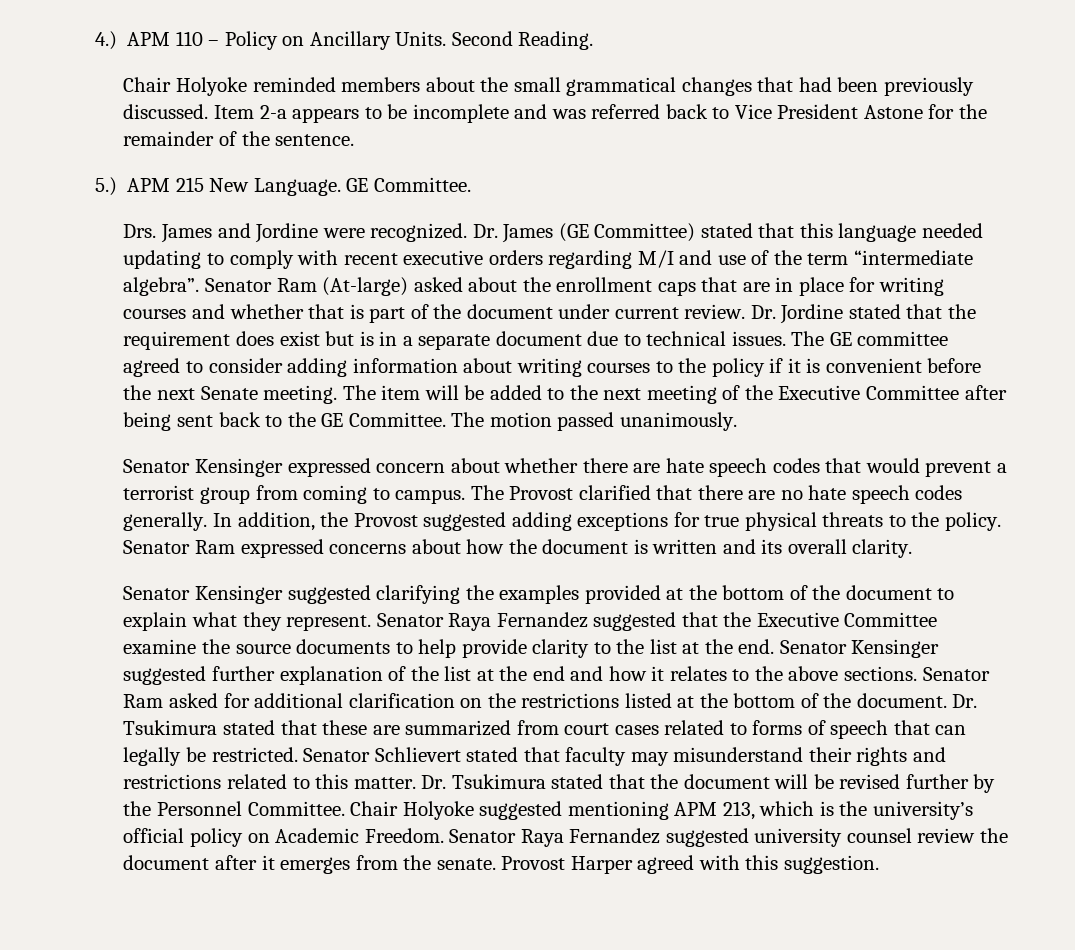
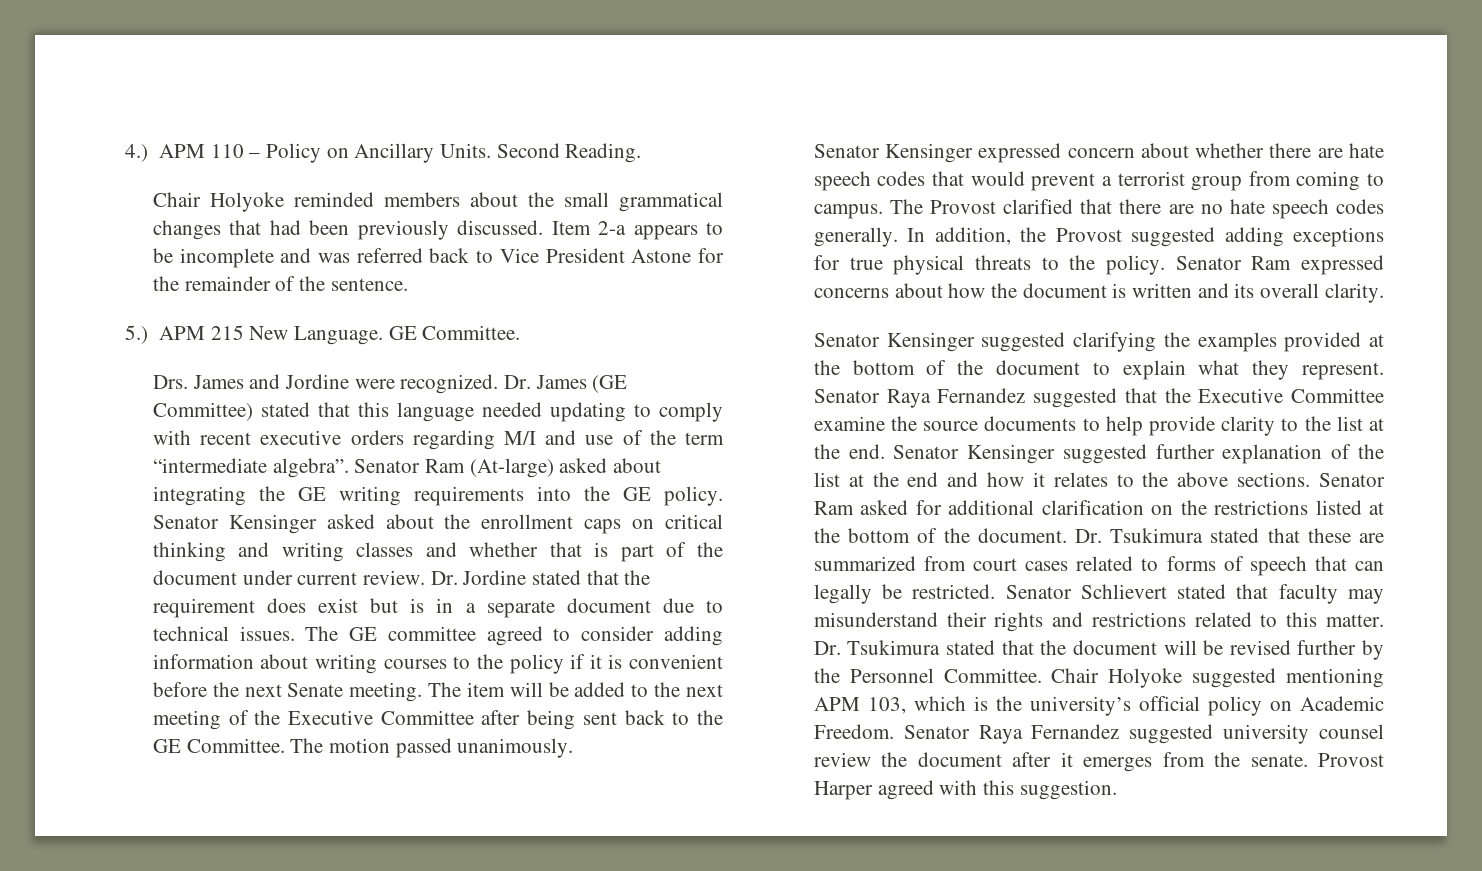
- Senator Ram (At-large) asked about the enrollment caps that are in place for writing courses and whether that is part of the document under current review.
+ Senator Ram (At-large) asked about integrating the GE writing requirements into the GE policy. Senator Kensinger asked about the enrollment caps on critical thinking and writing classes and whether that is part of the document under current review.
- Chair Holyoke suggested mentioning APM 213, which is the university’s official policy on Academic Freedom.
+ Chair Holyoke suggested mentioning APM 103, which is the university’s official policy on Academic Freedom.

